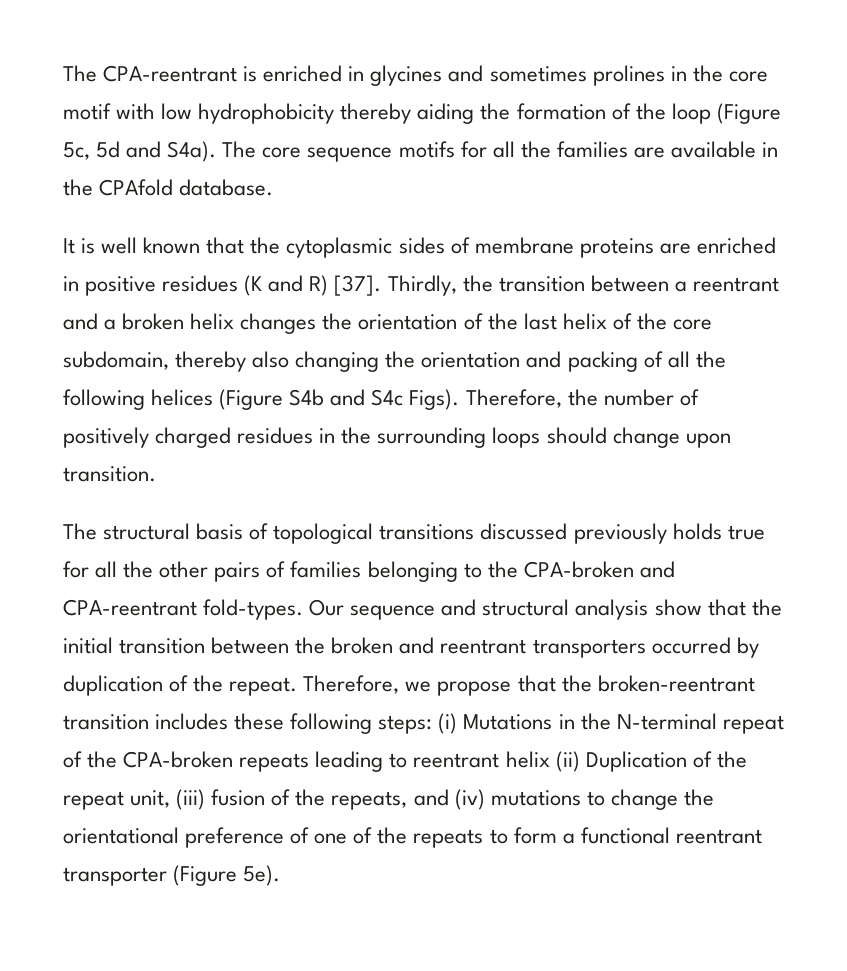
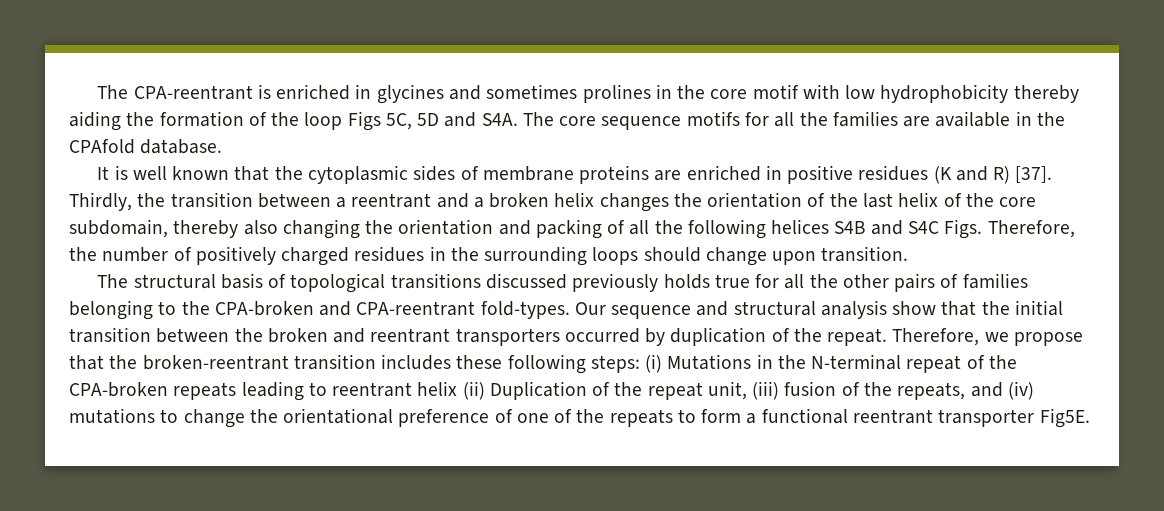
- The CPA-reentrant is enriched in glycines and sometimes prolines in the core motif with low hydrophobicity thereby aiding the formation of the loop (Figure 5c, 5d and S4a). The core sequence motifs for all the families are available in the CPAfold database.
+ The CPA-reentrant is enriched in glycines and sometimes prolines in the core motif with low hydrophobicity thereby aiding the formation of the loop Figs 5C, 5D and S4A. The core sequence motifs for all the families are available in the CPAfold database.
- Thirdly, the transition between a reentrant and a broken helix changes the orientation of the last helix of the core subdomain, thereby also changing the orientation and packing of all the following helices (Figure S4b and S4c Figs). Therefore, the number of positively charged residues in the surrounding loops should change upon transition.
+ Thirdly, the transition between a reentrant and a broken helix changes the orientation of the last helix of the core subdomain, thereby also changing the orientation and packing of all the following helices S4B and S4C Figs. Therefore, the number of positively charged residues in the surrounding loops should change upon transition.
- Therefore, we propose that the broken-reentrant transition includes these following steps: (i) Mutations in the N-terminal repeat of the CPA-broken repeats leading to reentrant helix (ii) Duplication of the repeat unit, (iii) fusion of the repeats, and (iv) mutations to change the orientational preference of one of the repeats to form a functional reentrant transporter (Figure 5e).
+ Therefore, we propose that the broken-reentrant transition includes these following steps: (i) Mutations in the N-terminal repeat of the CPA-broken repeats leading to reentrant helix (ii) Duplication of the repeat unit, (iii) fusion of the repeats, and (iv) mutations to change the orientational preference of one of the repeats to form a functional reentrant transporter Fig5E.

